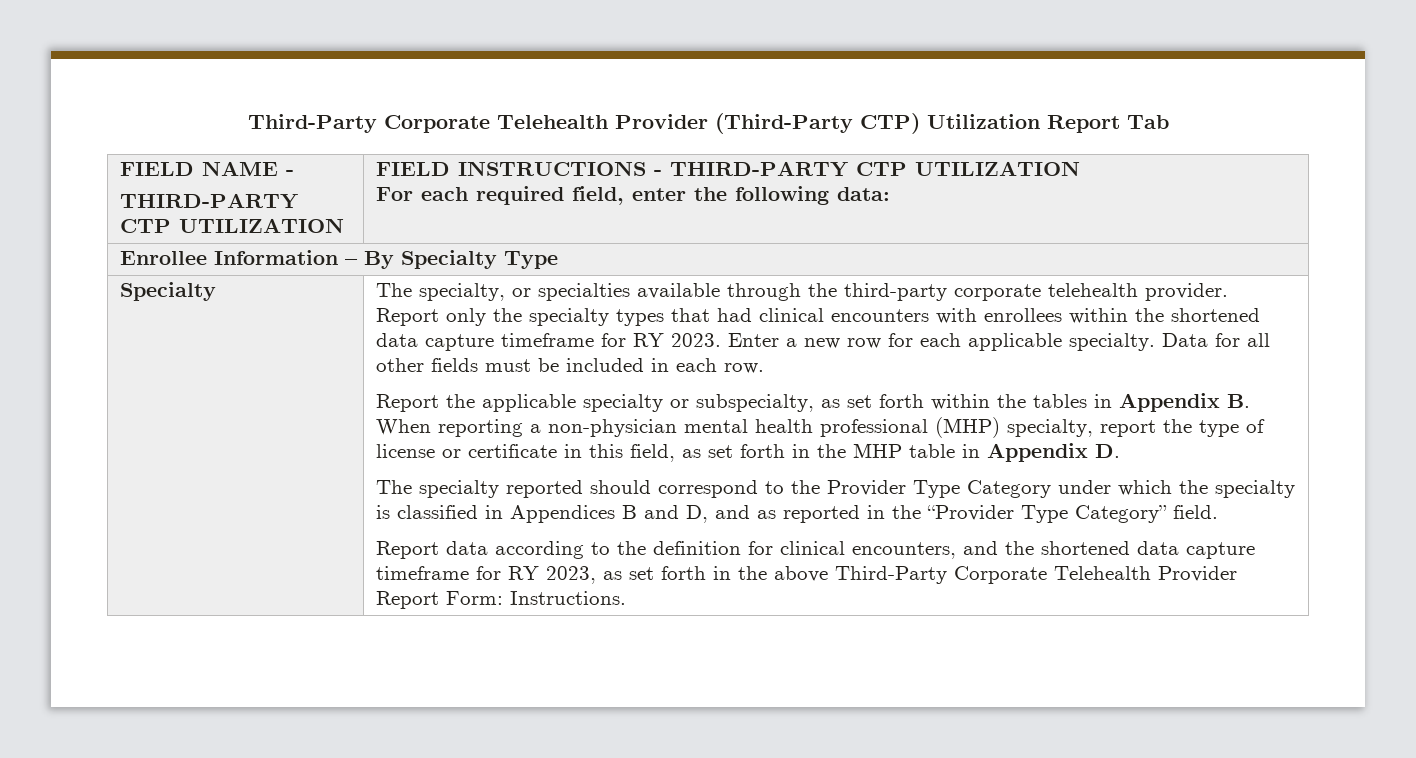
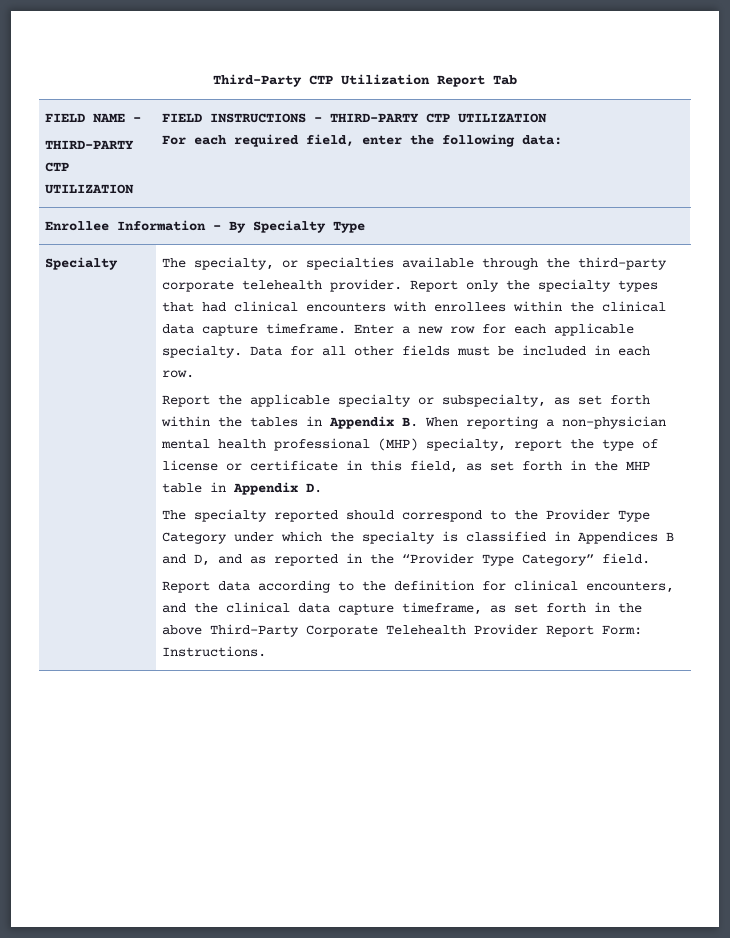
- Third-Party Corporate Telehealth Provider (Third-Party CTP) Utilization Report Tab
+ Third-Party CTP Utilization Report Tab
- Report only the specialty types that had clinical encounters with enrollees within the shortened data capture timeframe for RY 2023.
+ Report only the specialty types that had clinical encounters with enrollees within the clinical data capture timeframe.
- Report data according to the definition for clinical encounters, and the shortened data capture timeframe for RY 2023, as set forth in the above Third-Party Corporate Telehealth Provider Report Form: Instructions.
+ Report data according to the definition for clinical encounters, and the clinical data capture timeframe, as set forth in the above Third-Party Corporate Telehealth Provider Report Form: Instructions.

